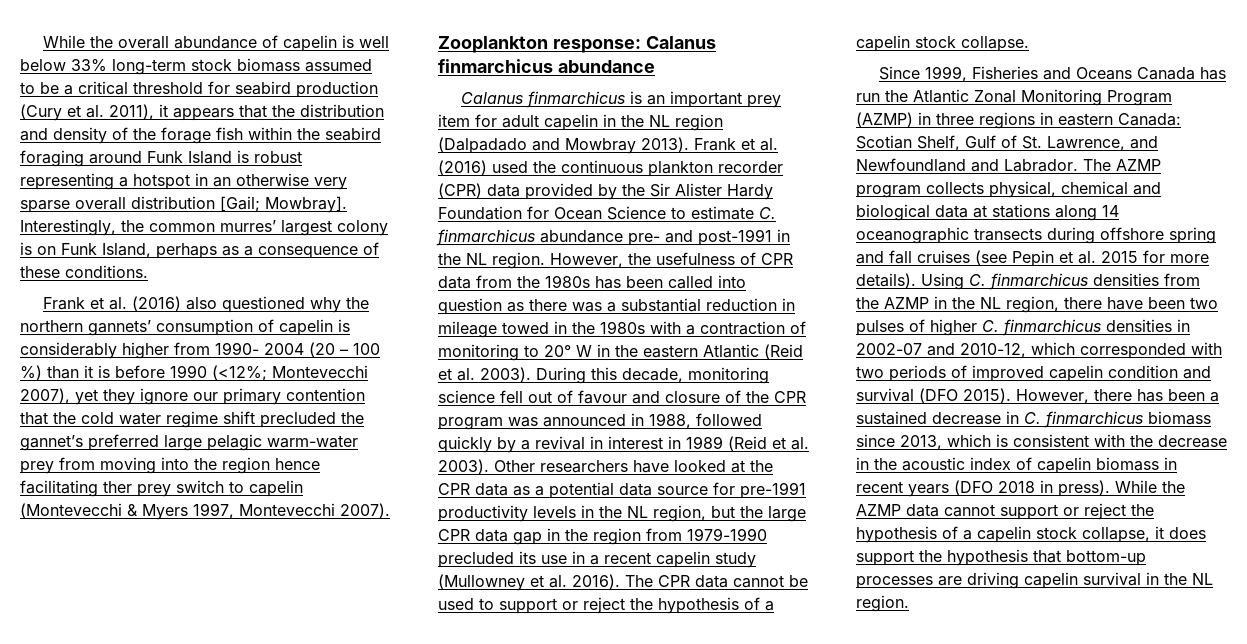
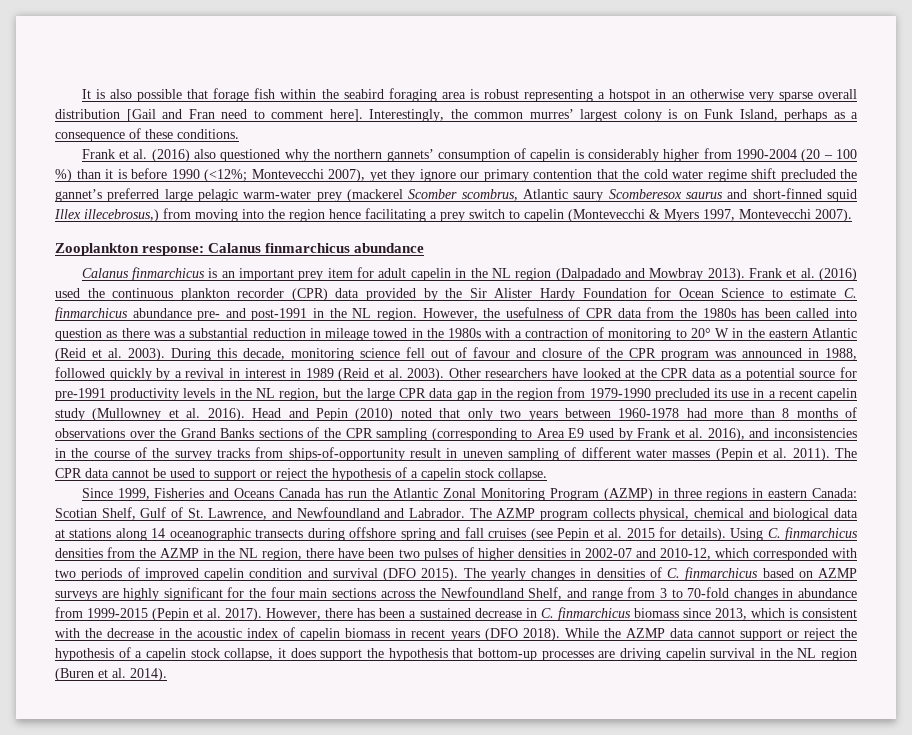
- While the overall abundance of capelin is well below 33% long-term stock biomass assumed to be a critical threshold for seabird production (Cury et al. 2011), it appears that the distribution and density of the forage fish within the seabird foraging around Funk Island is robust representing a hotspot in an otherwise very sparse overall distribution [Gail; Mowbray].
+ It is also possible that forage fish within the seabird foraging area is robust representing a hotspot in an otherwise very sparse overall distribution [Gail and Fran need to comment here].
- Frank et al. (2016) also questioned why the northern gannets’ consumption of capelin is considerably higher from 1990- 2004 (20 – 100 %) than it is before 1990 (<12%;
+ Frank et al. (2016) also questioned why the northern gannets’ consumption of capelin is considerably higher from 1990-2004 (20 – 100 %) than it is before 1990 (<12%;
- Montevecchi 2007), yet they ignore our primary contention that the cold water regime shift precluded the gannet’s preferred large pelagic warm-water prey from moving into the region hence facilitating ther prey switch to capelin (Montevecchi & Myers 1997, Montevecchi 2007).
+ Montevecchi 2007), yet they ignore our primary contention that the cold water regime shift precluded the gannet’s preferred large pelagic warm-water prey (mackerel Scomber scombrus, Atlantic saury Scomberesox saurus and short-finned squid Illex illecebrosus,) from moving into the region hence facilitating a prey switch to capelin (Montevecchi & Myers 1997, Montevecchi 2007).
- Other researchers have looked at the CPR data as a potential data source for pre-1991 productivity levels in the NL region, but the large CPR data gap in the region from 1979-1990 precluded its use in a recent capelin study (Mullowney et al. 2016).
+ Other researchers have looked at the CPR data as a potential source for pre-1991 productivity levels in the NL region, but the large CPR data gap in the region from 1979-1990 precluded its use in a recent capelin study (Mullowney et al. 2016).
+ Head and Pepin (2010) noted that only two years between 1960-1978 had more than 8 months of observations over the Grand Banks sections of the CPR sampling (corresponding to Area E9 used by Frank et al. 2016), and inconsistencies in the course of the survey tracks from ships-of-opportunity result in uneven sampling of different water masses (Pepin et al. 2011).
- The AZMP program collects physical, chemical and biological data at stations along 14 oceanographic transects during offshore spring and fall cruises (see Pepin et al. 2015 for more details).
+ The AZMP program collects physical, chemical and biological data at stations along 14 oceanographic transects during offshore spring and fall cruises (see Pepin et al. 2015 for details).
- Using C. finmarchicus densities from the AZMP in the NL region, there have been two pulses of higher C. finmarchicus densities in 2002-07 and 2010-12, which corresponded with two periods of improved capelin condition and survival (DFO 2015).
+ Using C. finmarchicus densities from the AZMP in the NL region, there have been two pulses of higher densities in 2002-07 and 2010-12, which corresponded with two periods of improved capelin condition and survival (DFO 2015).
+ The yearly changes in densities of C. finmarchicus based on AZMP surveys are highly significant for the four main sections across the Newfoundland Shelf, and range from 3 to 70-fold changes in abundance from 1999-2015 (Pepin et al. 2017).
- However, there has been a sustained decrease in C. finmarchicus biomass since 2013, which is consistent with the decrease in the acoustic index of capelin biomass in recent years (DFO 2018 in press).
+ However, there has been a sustained decrease in C. finmarchicus biomass since 2013, which is consistent with the decrease in the acoustic index of capelin biomass in recent years (DFO 2018).
- While the AZMP data cannot support or reject the hypothesis of a capelin stock collapse, it does support the hypothesis that bottom-up processes are driving capelin survival in the NL region.
+ While the AZMP data cannot support or reject the hypothesis of a capelin stock collapse, it does support the hypothesis that bottom-up processes are driving capelin survival in the NL region (Buren et al. 2014).

